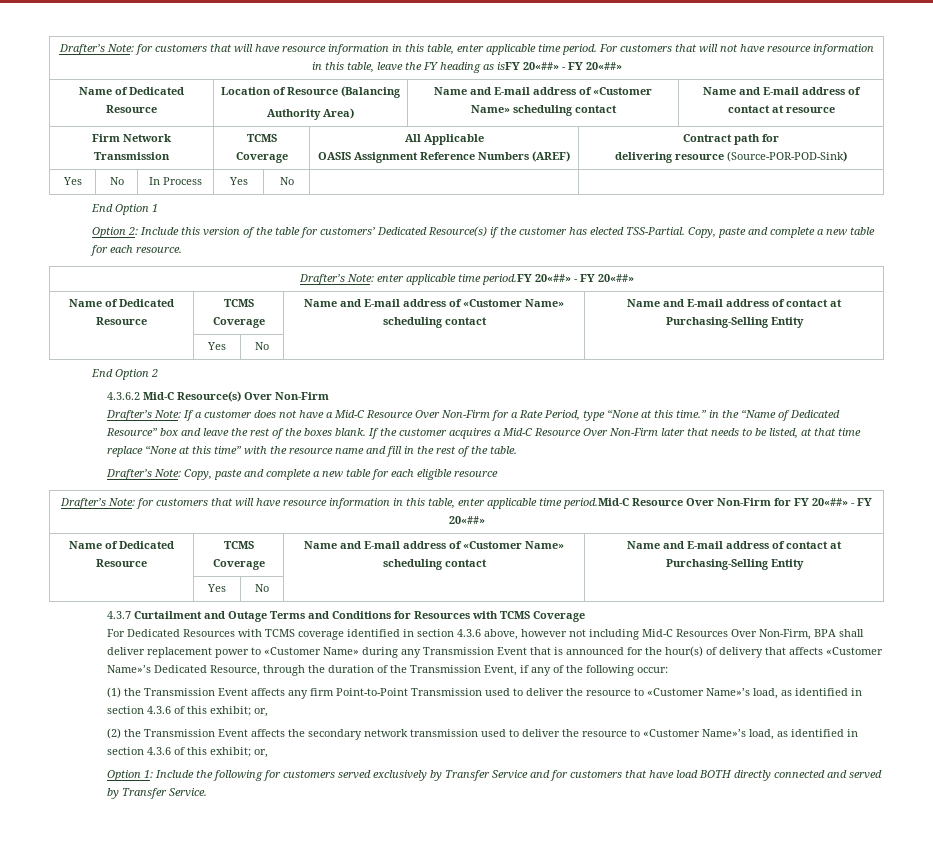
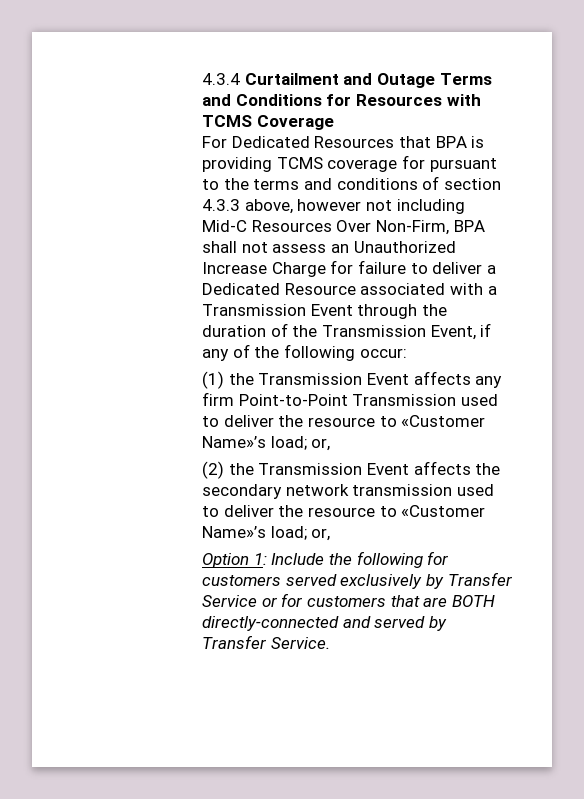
- Drafter’s Note: for customers that will have resource information in this table, enter applicable time period. For customers that will not have resource information in this table, leave the FY heading as isFY 20«##» - FY 20«##»
- Name of Dedicated Resource | Location of Resource (Balancing
- Authority Area) | Name and E-mail address of «Customer Name» scheduling contact | Name and E-mail address of contact at resource
- Firm Network Transmission | TCMS Coverage | All Applicable
- OASIS Assignment Reference Numbers (AREF) | Contract path for
- delivering resource (Source-POR-POD-Sink)
- Yes | No | In Process | Yes | No | |
- End Option 1
- Option 2: Include this version of the table for customers’ Dedicated Resource(s) if the customer has elected TSS-Partial. Copy, paste and complete a new table for each resource.
- Drafter’s Note: enter applicable time period.FY 20«##» - FY 20«##»
- Name of Dedicated Resource | TCMS Coverage | Name and E-mail address of «Customer Name» scheduling contact | Name and E-mail address of contact at Purchasing-Selling Entity
- | Yes | No | |
- End Option 2
- 4.3.6.2 Mid-C Resource(s) Over Non-Firm
- Drafter’s Note: If a customer does not have a Mid-C Resource Over Non-Firm for a Rate Period, type “None at this time.” in the “Name of Dedicated Resource” box and leave the rest of the boxes blank. If the customer acquires a Mid-C Resource Over Non-Firm later that needs to be listed, at that time replace “None at this time” with the resource name and fill in the rest of the table.
- Drafter’s Note: Copy, paste and complete a new table for each eligible resource
- Drafter’s Note: for customers that will have resource information in this table, enter applicable time period.Mid-C Resource Over Non-Firm for FY 20«##» - FY 20«##»
- Name of Dedicated Resource | TCMS Coverage | Name and E-mail address of «Customer Name» scheduling contact | Name and E-mail address of contact at Purchasing-Selling Entity
- | Yes | No | |
- 4.3.7 Curtailment and Outage Terms and Conditions for Resources with TCMS Coverage
+ 4.3.4 Curtailment and Outage Terms and Conditions for Resources with TCMS Coverage
- For Dedicated Resources with TCMS coverage identified in section 4.3.6 above, however not including Mid-C Resources Over Non-Firm, BPA shall deliver replacement power to «Customer Name» during any Transmission Event that is announced for the hour(s) of delivery that affects «Customer Name»’s Dedicated Resource, through the duration of the Transmission Event, if any of the following occur:
+ For Dedicated Resources that BPA is providing TCMS coverage for pursuant to the terms and conditions of section 4.3.3 above, however not including Mid-C Resources Over Non-Firm, BPA shall not assess an Unauthorized Increase Charge for failure to deliver a Dedicated Resource associated with a Transmission Event through the duration of the Transmission Event, if any of the following occur:
- (1) the Transmission Event affects any firm Point-to-Point Transmission used to deliver the resource to «Customer Name»’s load, as identified in section 4.3.6 of this exhibit; or,
+ (1) the Transmission Event affects any firm Point-to-Point Transmission used to deliver the resource to «Customer Name»’s load; or,
- (2) the Transmission Event affects the secondary network transmission used to deliver the resource to «Customer Name»’s load, as identified in section 4.3.6 of this exhibit; or,
+ (2) the Transmission Event affects the secondary network transmission used to deliver the resource to «Customer Name»’s load; or,
- Option 1: Include the following for customers served exclusively by Transfer Service and for customers that have load BOTH directly connected and served by Transfer Service.
+ Option 1: Include the following for customers served exclusively by Transfer Service or for customers that are BOTH directly-connected and served by Transfer Service.

